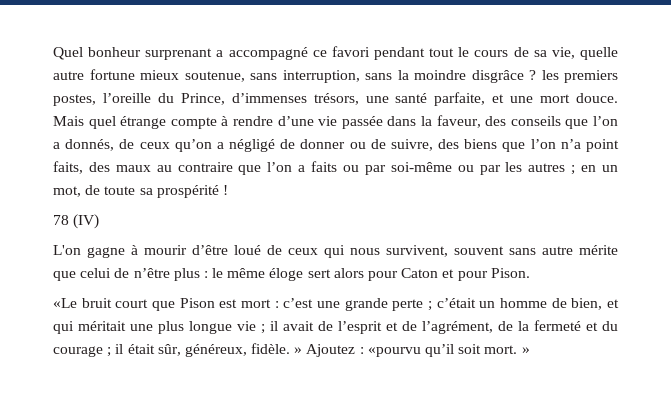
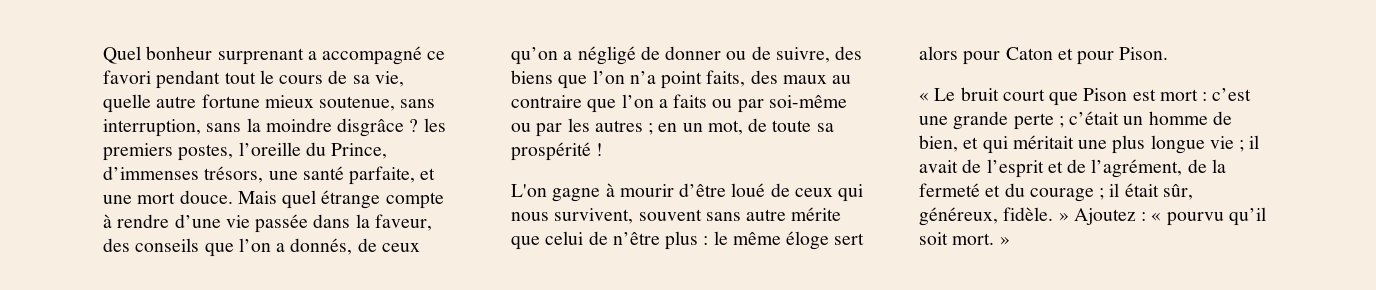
- 78 (IV)
- «Le bruit court que Pison est mort : c’est une grande perte ; c’était un homme de bien, et qui méritait une plus longue vie ; il avait de l’esprit et de l’agrément, de la fermeté et du courage ; il était sûr, généreux, fidèle. » Ajoutez : «pourvu qu’il soit mort. »
+ « Le bruit court que Pison est mort : c’est une grande perte ; c’était un homme de bien, et qui méritait une plus longue vie ; il avait de l’esprit et de l’agrément, de la fermeté et du courage ; il était sûr, généreux, fidèle. » Ajoutez : « pourvu qu’il soit mort. »

